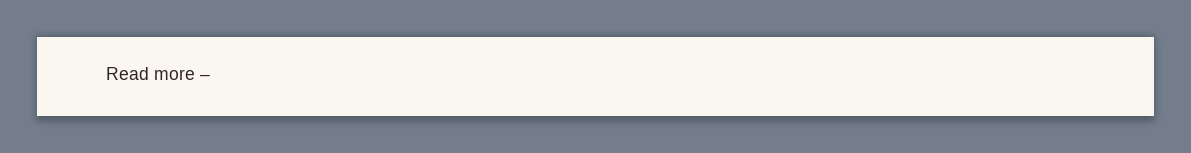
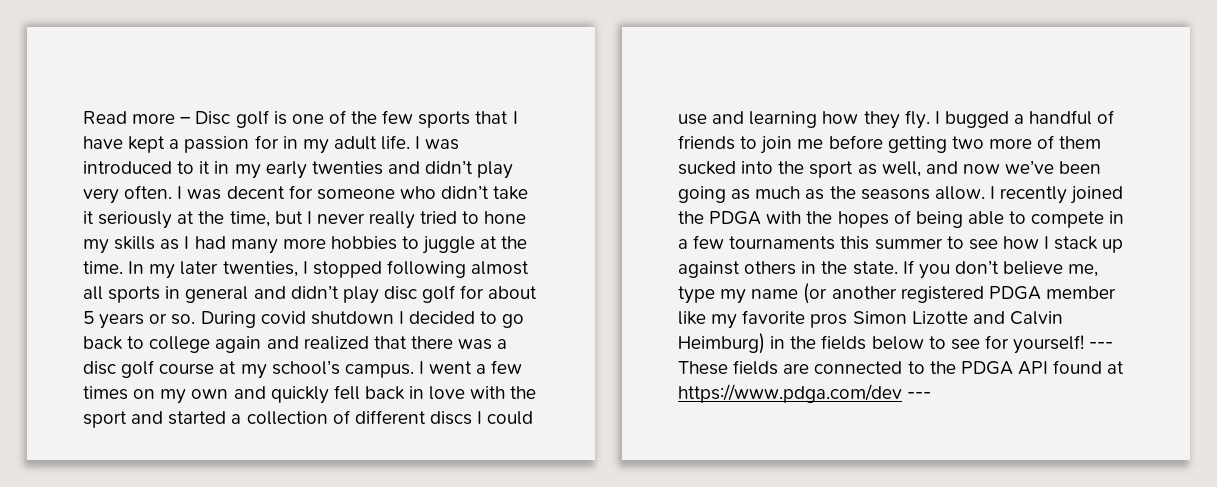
- Read more –
+ Read more – Disc golf is one of the few sports that I have kept a passion for in my adult life. I was introduced to it in my early twenties and didn’t play very often. I was decent for someone who didn’t take it seriously at the time, but I never really tried to hone my skills as I had many more hobbies to juggle at the time. In my later twenties, I stopped following almost all sports in general and didn’t play disc golf for about 5 years or so. During covid shutdown I decided to go back to college again and realized that there was a disc golf course at my school’s campus. I went a few times on my own and quickly fell back in love with the sport and started a collection of different discs I could use and learning how they fly. I bugged a handful of friends to join me before getting two more of them sucked into the sport as well, and now we’ve been going as much as the seasons allow. I recently joined the PDGA with the hopes of being able to compete in a few tournaments this summer to see how I stack up against others in the state. If you don’t believe me, type my name (or another registered PDGA member like my favorite pros Simon Lizotte and Calvin Heimburg) in the fields below to see for yourself! --- These fields are connected to the PDGA API found at https://www.pdga.com/dev ---

